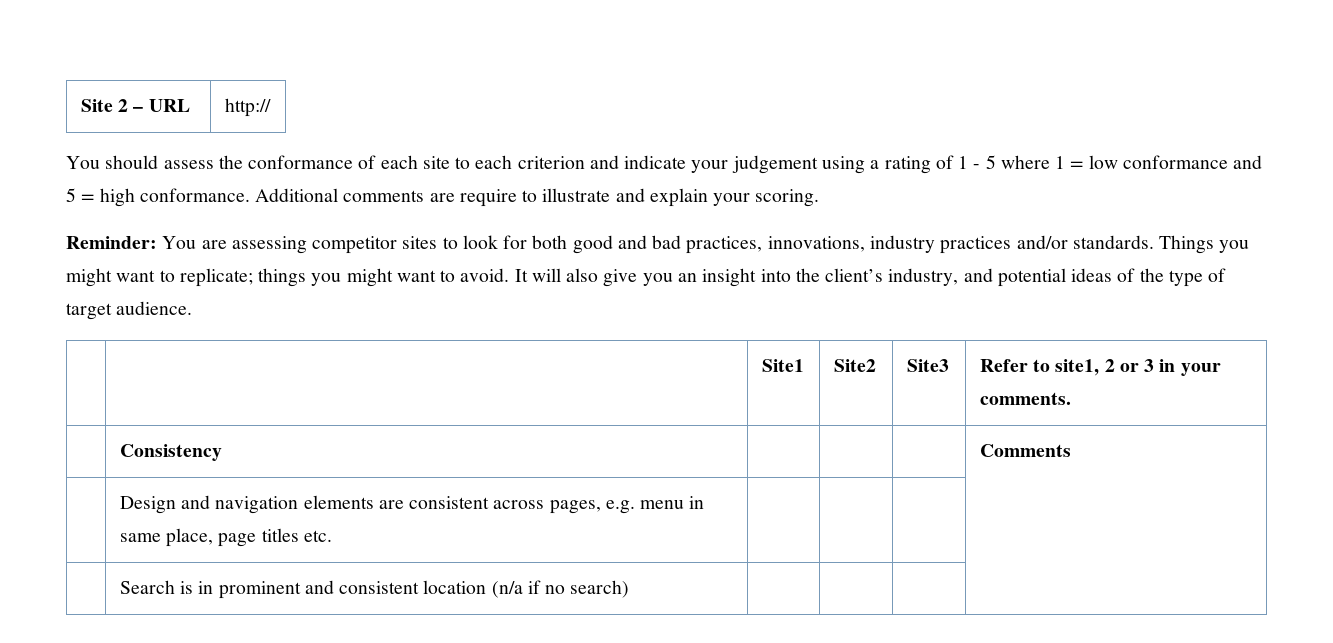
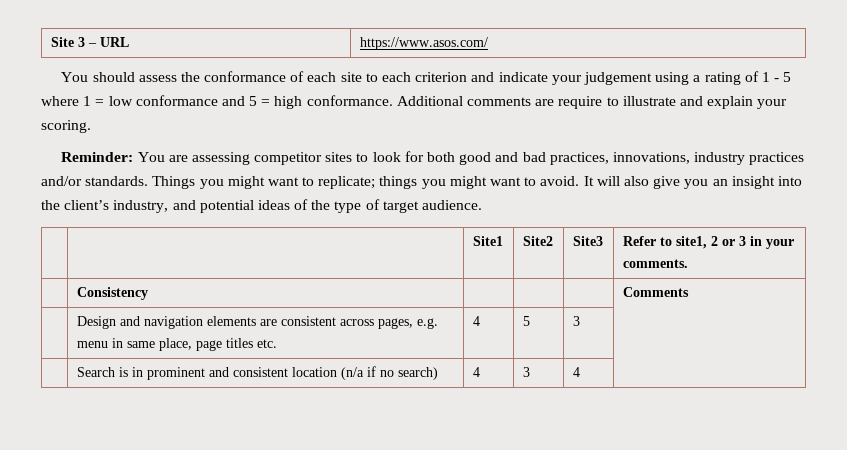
- Site 2 – URL | http://
+ Site 3 – URL | https://www.asos.com/
- | Design and navigation elements are consistent across pages, e.g. menu in same place, page titles etc. | | | |
+ | Design and navigation elements are consistent across pages, e.g. menu in same place, page titles etc. | 4 | 5 | 3 |
- | Search is in prominent and consistent location (n/a if no search) | | | |
+ | Search is in prominent and consistent location (n/a if no search) | 4 | 3 | 4 |

